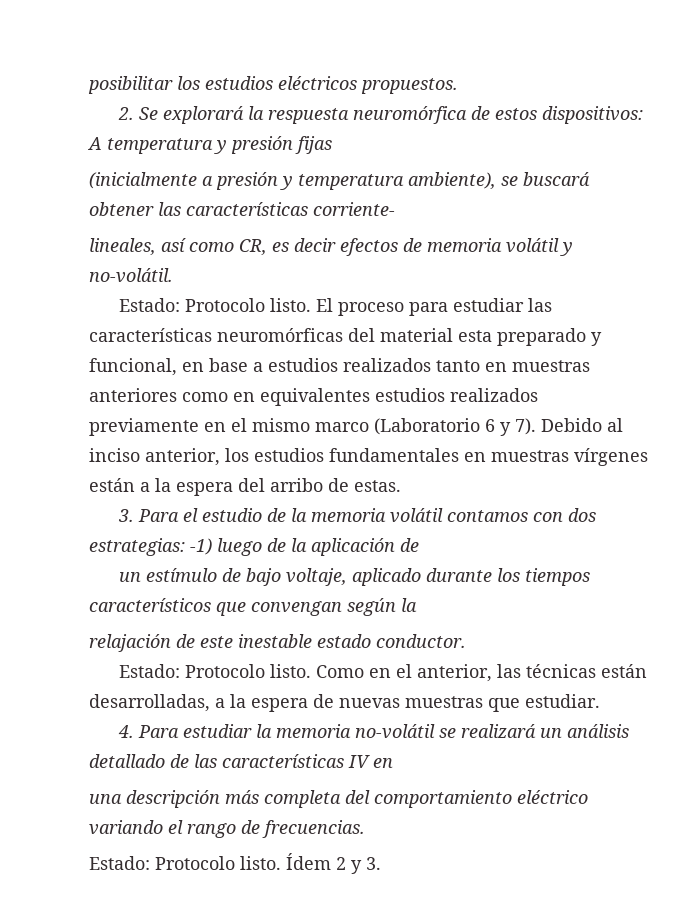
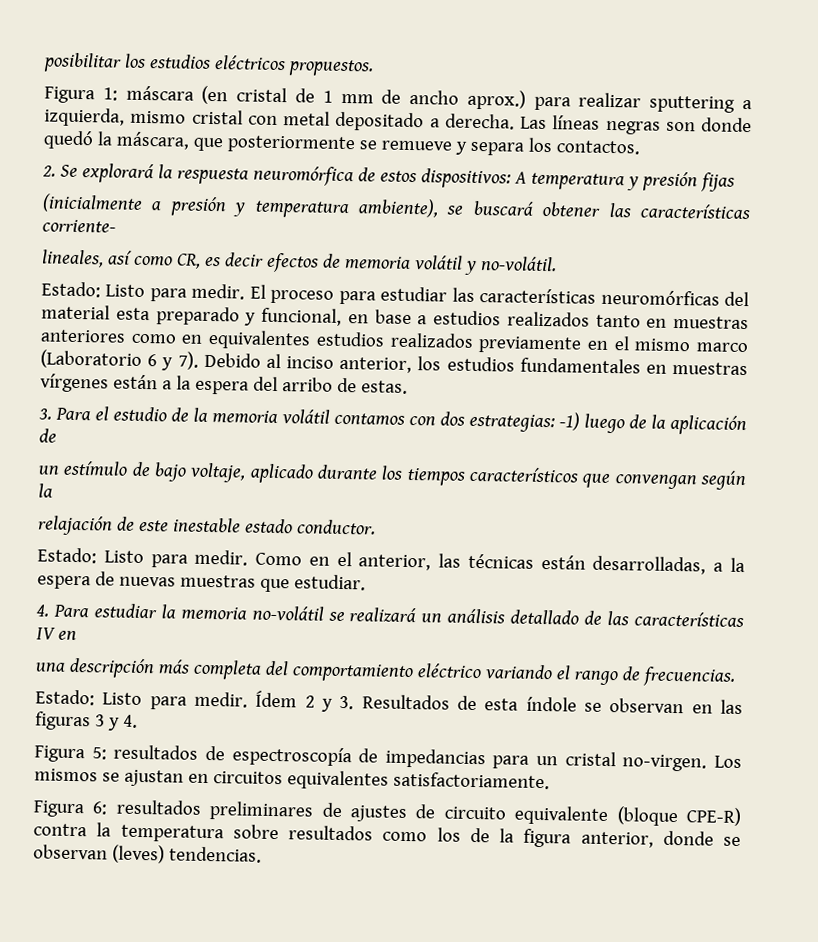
+ Figura 1: máscara (en cristal de 1 mm de ancho aprox.) para realizar sputtering a izquierda, mismo cristal con metal depositado a derecha. Las líneas negras son donde quedó la máscara, que posteriormente se remueve y separa los contactos.
  lineales, así como CR, es decir efectos de memoria volátil y no-volátil.
- Estado: Protocolo listo.
+ Estado: Listo para medir.
  relajación de este inestable estado conductor.
- Estado: Protocolo listo.
+ Estado: Listo para medir.
  una descripción más completa del comportamiento eléctrico variando el rango de frecuencias.
- Estado: Protocolo listo.
+ Estado: Listo para medir.
- Ídem 2 y 3.
+ Ídem 2 y 3. Resultados de esta índole se observan en las figuras 3 y 4.
+ Figura 5: resultados de espectroscopía de impedancias para un cristal no-virgen. Los mismos se ajustan en circuitos equivalentes satisfactoriamente.
+ Figura 6: resultados preliminares de ajustes de circuito equivalente (bloque CPE-R) contra la temperatura sobre resultados como los de la figura anterior, donde se observan (leves) tendencias.

